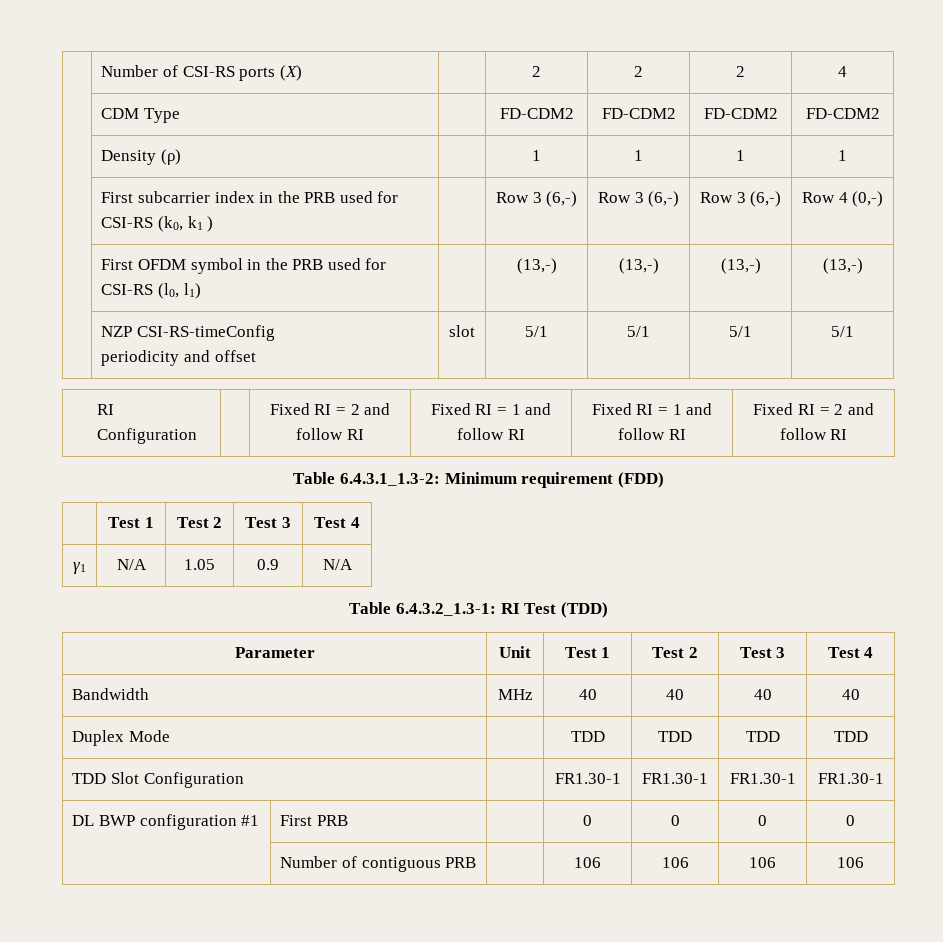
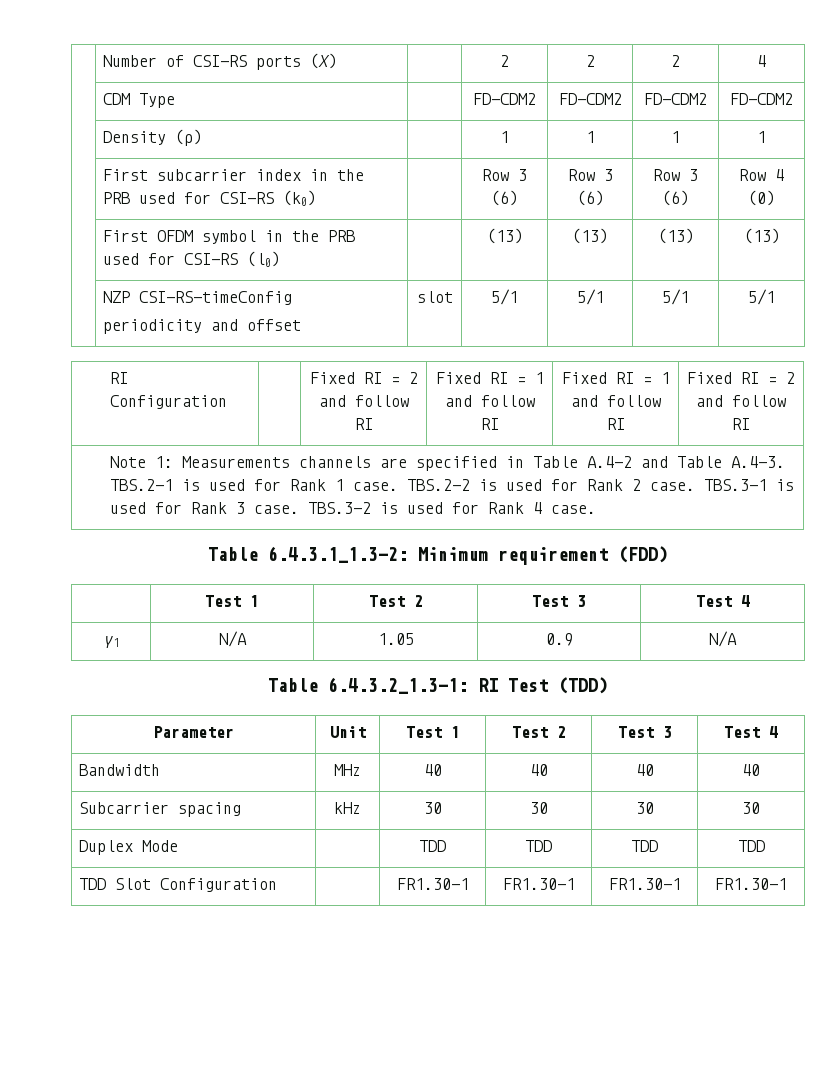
- | First subcarrier index in the PRB used for CSI-RS (k0, k1 ) | | Row 3 (6,-) | Row 3 (6,-) | Row 3 (6,-) | Row 4 (0,-)
+ | First subcarrier index in the PRB used for CSI-RS (k0) | | Row 3 (6) | Row 3 (6) | Row 3 (6) | Row 4 (0)
- | First OFDM symbol in the PRB used for CSI-RS (l0, l1) | | (13,-) | (13,-) | (13,-) | (13,-)
+ | First OFDM symbol in the PRB used for CSI-RS (l0) | | (13) | (13) | (13) | (13)
+ Note 1: Measurements channels are specified in Table A.4-2 and Table A.4-3. TBS.2-1 is used for Rank 1 case. TBS.2-2 is used for Rank 2 case. TBS.3-1 is used for Rank 3 case. TBS.3-2 is used for Rank 4 case.
+ Subcarrier spacing | kHz | 30 | 30 | 30 | 30
- DL BWP configuration #1 | First PRB | | 0 | 0 | 0 | 0
- | Number of contiguous PRB | | 106 | 106 | 106 | 106

